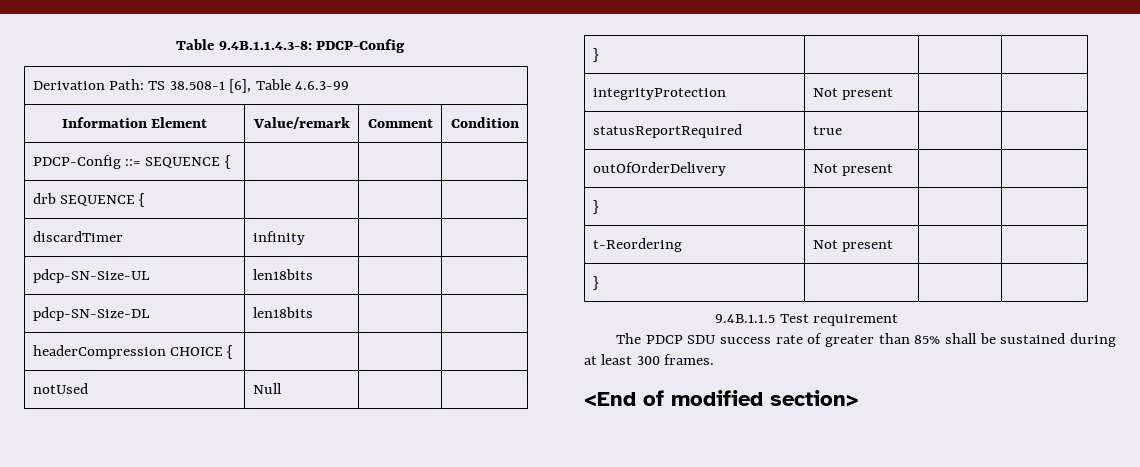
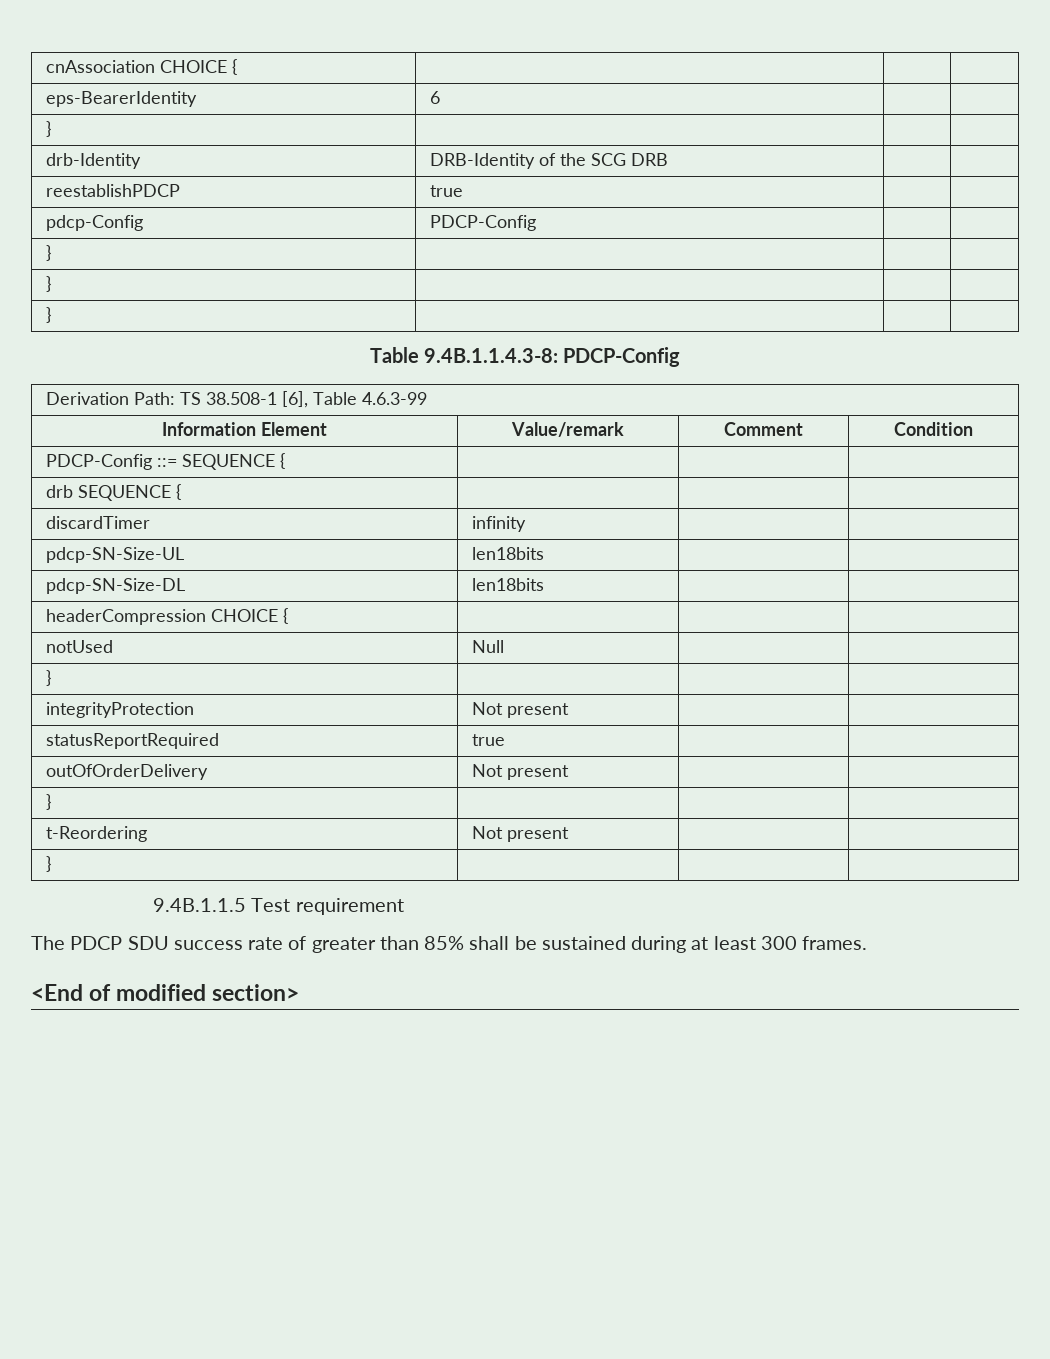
+ cnAssociation CHOICE { | | |
+ eps-BearerIdentity | 6 | |
+ } | | |
+ drb-Identity | DRB-Identity of the SCG DRB | |
+ reestablishPDCP | true | |
+ pdcp-Config | PDCP-Config | |
+ } | | |
+ } | | |
+ } | | |

